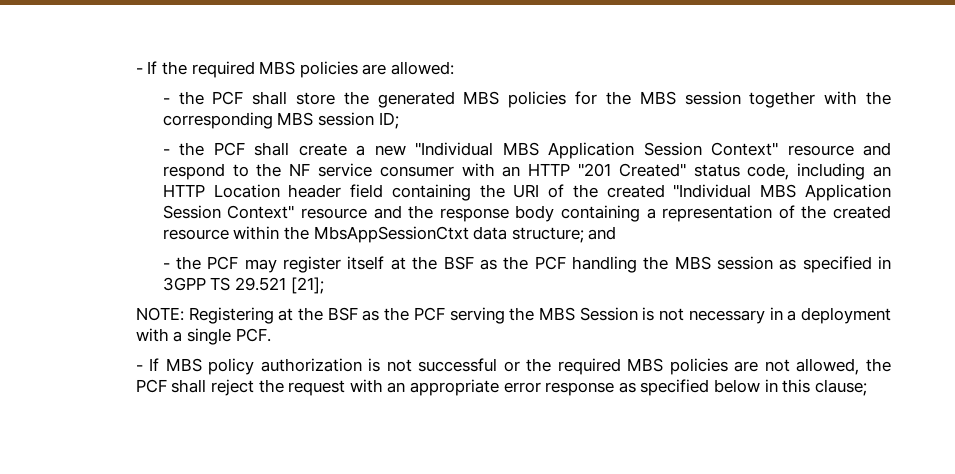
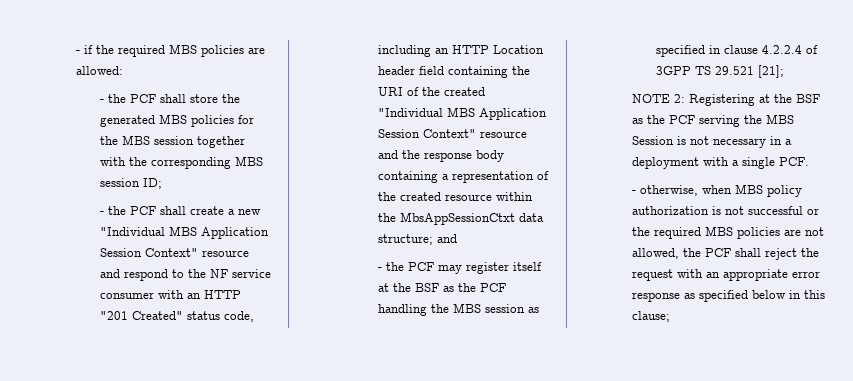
- - If the required MBS policies are allowed:
+ - if the required MBS policies are allowed:
- - the PCF may register itself at the BSF as the PCF handling the MBS session as specified in 3GPP TS 29.521 [21];
+ - the PCF may register itself at the BSF as the PCF handling the MBS session as specified in clause 4.2.2.4 of 3GPP TS 29.521 [21];
- NOTE: Registering at the BSF as the PCF serving the MBS Session is not necessary in a deployment with a single PCF.
+ NOTE 2: Registering at the BSF as the PCF serving the MBS Session is not necessary in a deployment with a single PCF.
- - If MBS policy authorization is not successful or the required MBS policies are not allowed, the PCF shall reject the request with an appropriate error response as specified below in this clause;
+ - otherwise, when MBS policy authorization is not successful or the required MBS policies are not allowed, the PCF shall reject the request with an appropriate error response as specified below in this clause;

